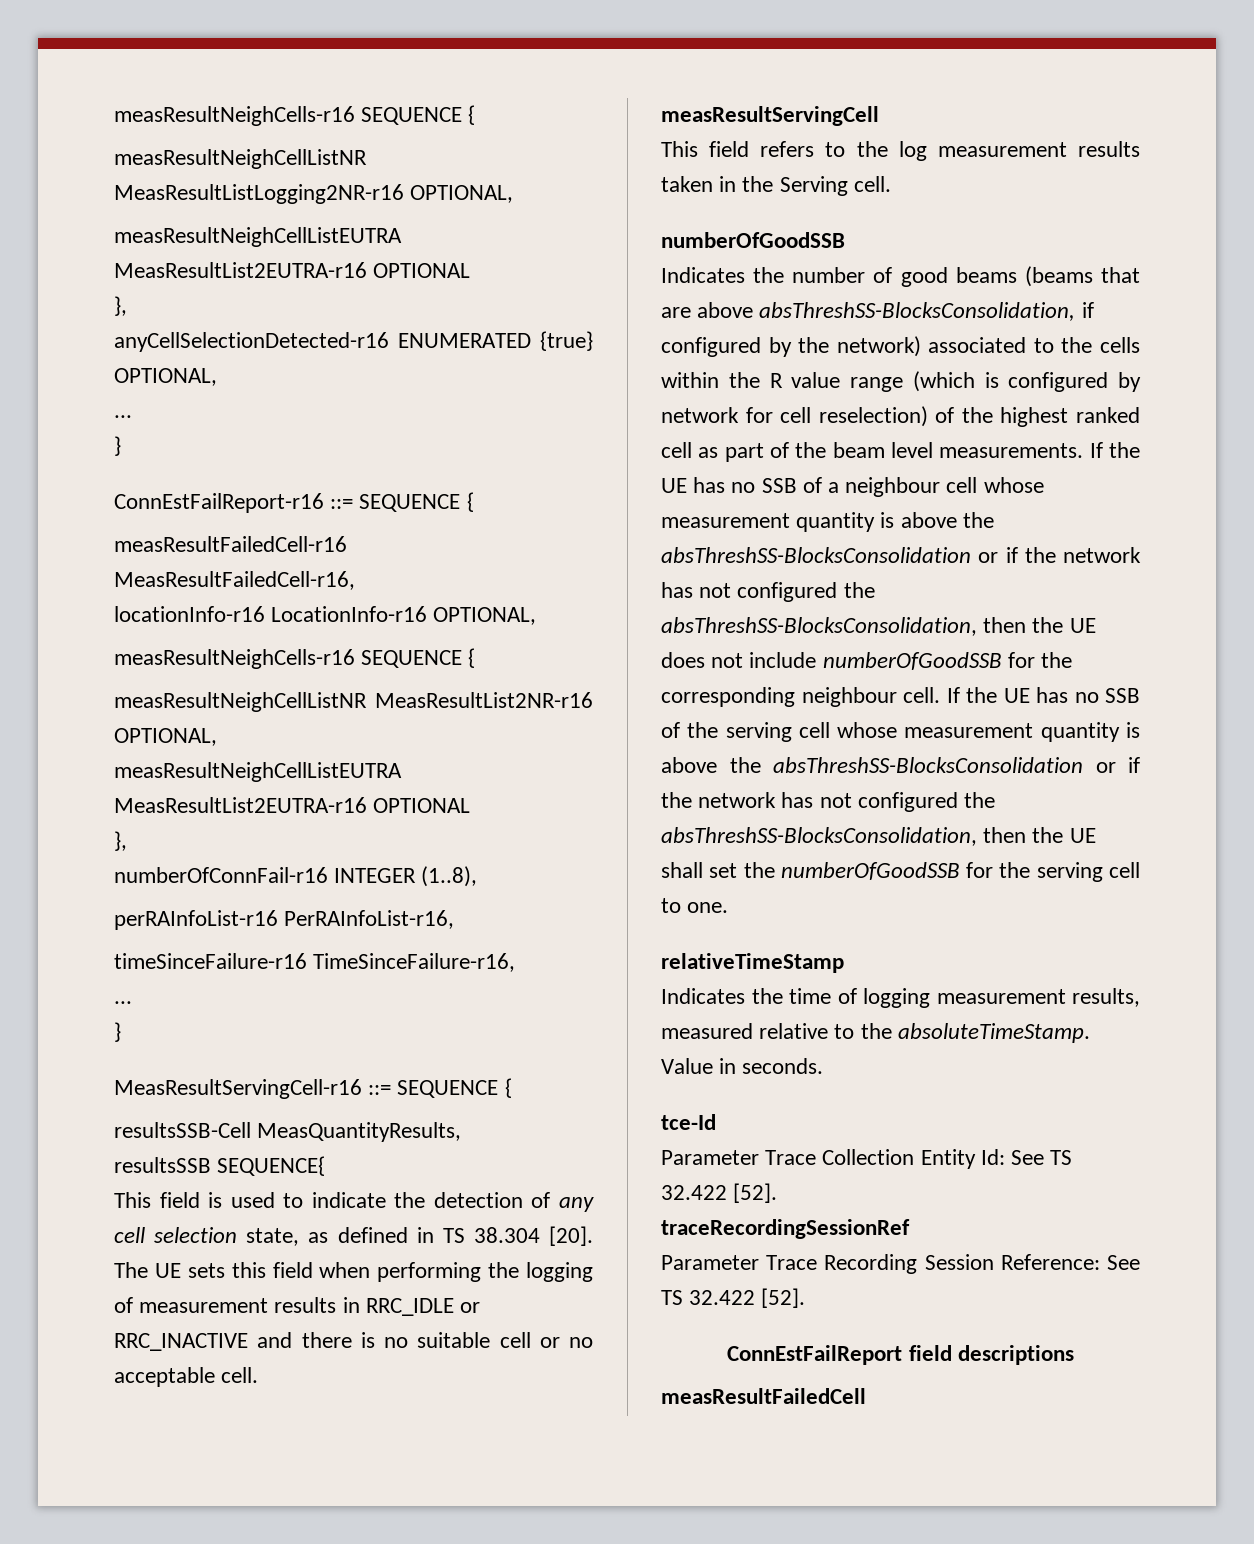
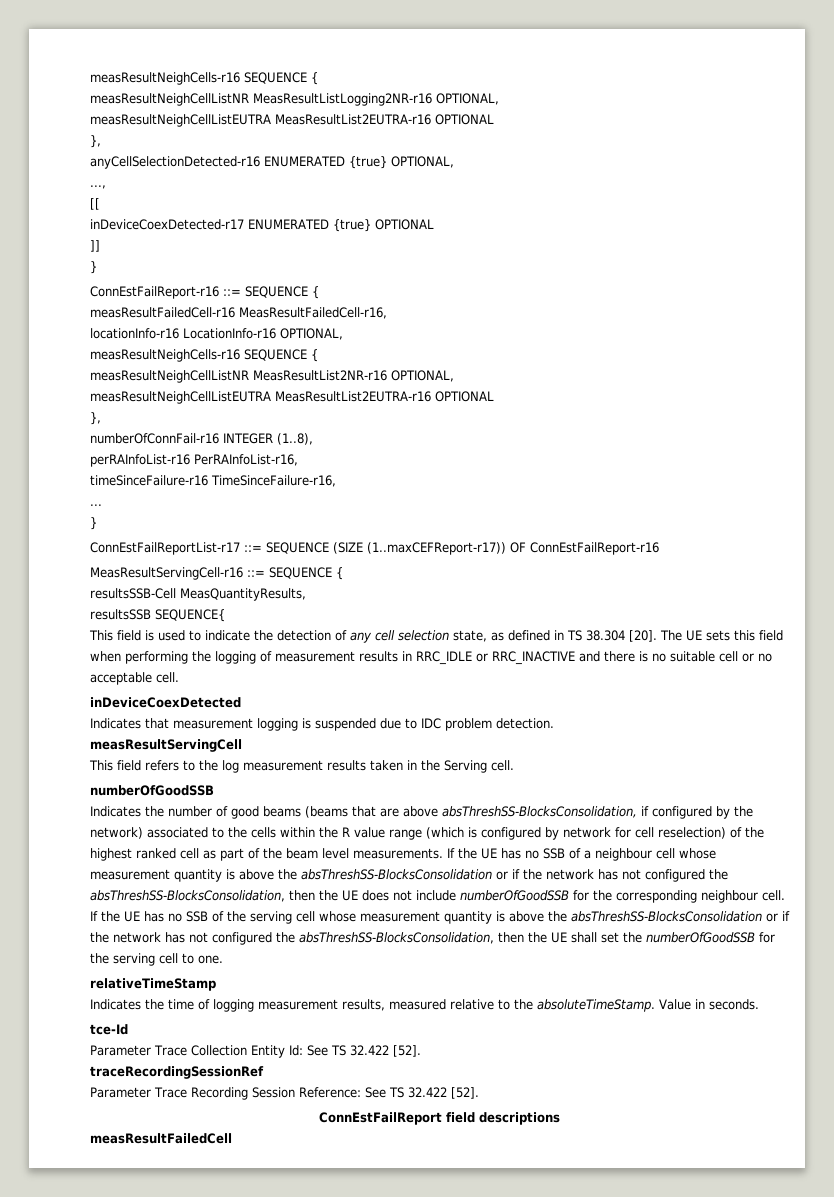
  anyCellSelectionDetected-r16 ENUMERATED {true} OPTIONAL,
- ...
+ ...,
+ [[
+ inDeviceCoexDetected-r17 ENUMERATED {true} OPTIONAL
+ ]]
+ ConnEstFailReportList-r17 ::= SEQUENCE (SIZE (1..maxCEFReport-r17)) OF ConnEstFailReport-r16
+ inDeviceCoexDetected
+ Indicates that measurement logging is suspended due to IDC problem detection.

